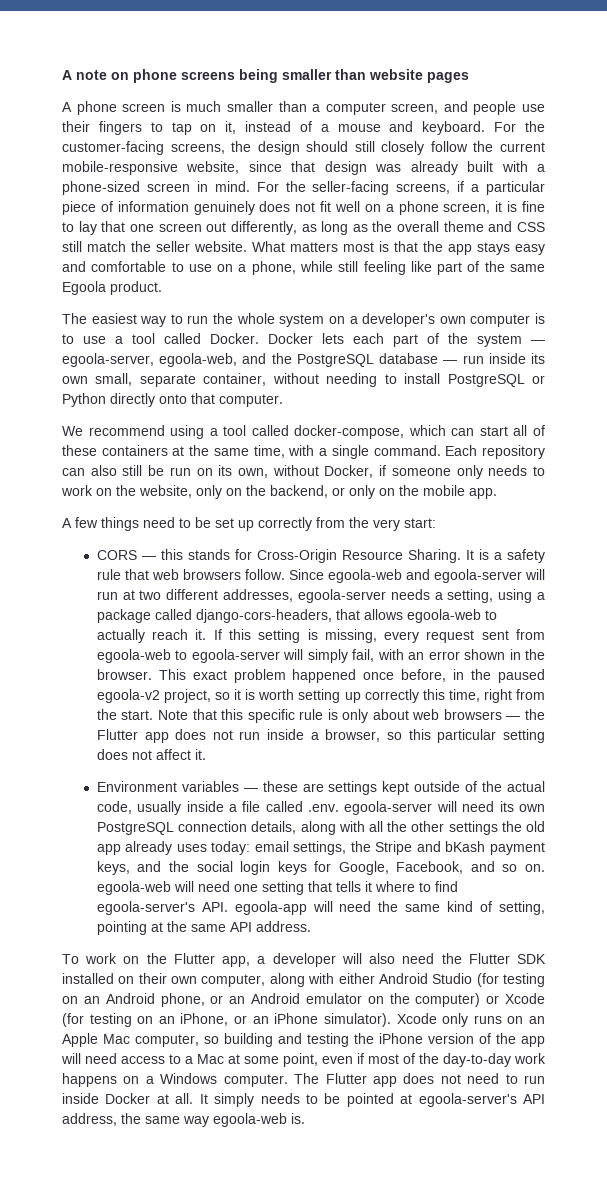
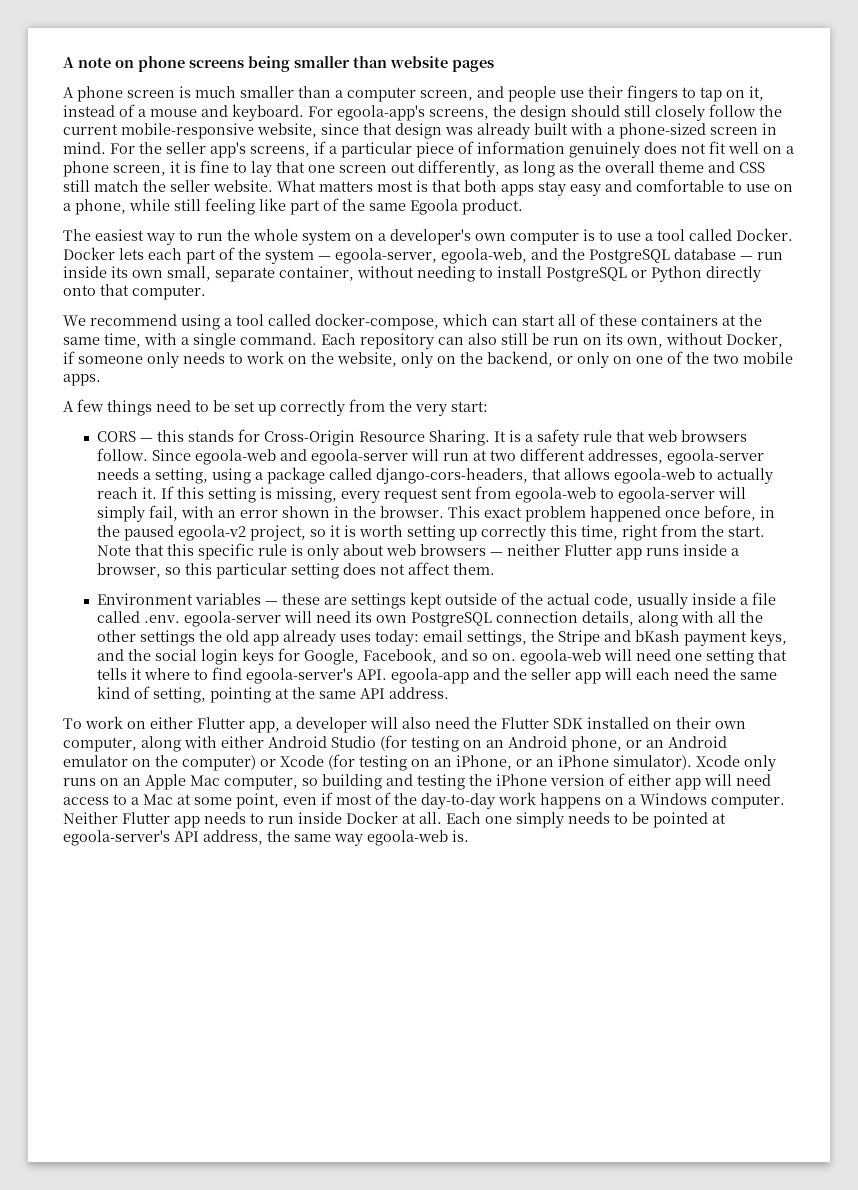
- For the customer-facing screens, the design should still closely follow the current mobile-responsive website, since that design was already built with a phone-sized screen in mind.
+ For egoola-app's screens, the design should still closely follow the current mobile-responsive website, since that design was already built with a phone-sized screen in mind.
- For the seller-facing screens, if a particular piece of information genuinely does not fit well on a phone screen, it is fine to lay that one screen out differently, as long as the overall theme and CSS still match the seller website.
+ For the seller app's screens, if a particular piece of information genuinely does not fit well on a phone screen, it is fine to lay that one screen out differently, as long as the overall theme and CSS still match the seller website.
- What matters most is that the app stays easy and comfortable to use on a phone, while still feeling like part of the same Egoola product.
+ What matters most is that both apps stay easy and comfortable to use on a phone, while still feeling like part of the same Egoola product.
- Each repository can also still be run on its own, without Docker, if someone only needs to work on the website, only on the backend, or only on the mobile app.
+ Each repository can also still be run on its own, without Docker, if someone only needs to work on the website, only on the backend, or only on one of the two mobile apps.
- Note that this specific rule is only about web browsers — the Flutter app does not run inside a browser, so this particular setting does not affect it.
+ Note that this specific rule is only about web browsers — neither Flutter app runs inside a browser, so this particular setting does not affect them.
- email settings, the Stripe and bKash payment keys, and the social login keys for Google, Facebook, and so on. egoola-web will need one setting that tells it where to find egoola-server's API. egoola-app will need the same kind of setting, pointing at the same API address.
+ email settings, the Stripe and bKash payment keys, and the social login keys for Google, Facebook, and so on. egoola-web will need one setting that tells it where to find egoola-server's API. egoola-app and the seller app will each need the same kind of setting, pointing at the same API address.
- To work on the Flutter app, a developer will also need the Flutter SDK installed on their own computer, along with either Android Studio (for testing on an Android phone, or an Android emulator on the computer) or Xcode (for testing on an iPhone, or an iPhone simulator).
+ To work on either Flutter app, a developer will also need the Flutter SDK installed on their own computer, along with either Android Studio (for testing on an Android phone, or an Android emulator on the computer) or Xcode (for testing on an iPhone, or an iPhone simulator).
- Xcode only runs on an Apple Mac computer, so building and testing the iPhone version of the app will need access to a Mac at some point, even if most of the day-to-day work happens on a Windows computer.
+ Xcode only runs on an Apple Mac computer, so building and testing the iPhone version of either app will need access to a Mac at some point, even if most of the day-to-day work happens on a Windows computer.
- The Flutter app does not need to run inside Docker at all.
+ Neither Flutter app needs to run inside Docker at all.
- It simply needs to be pointed at egoola-server's API address, the same way egoola-web is.
+ Each one simply needs to be pointed at egoola-server's API address, the same way egoola-web is.

